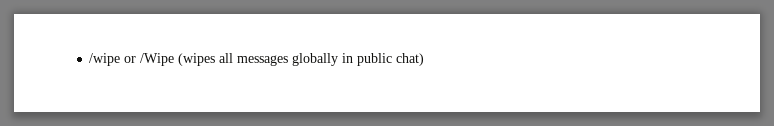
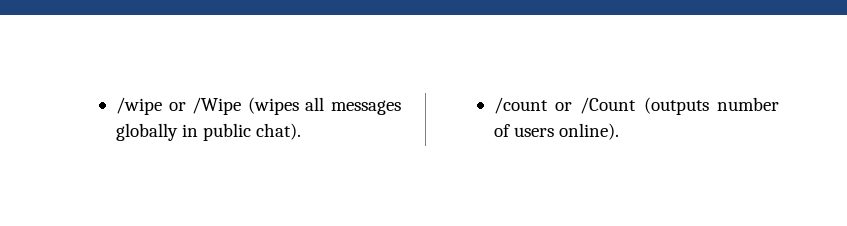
- /wipe or /Wipe (wipes all messages globally in public chat)
+ /wipe or /Wipe (wipes all messages globally in public chat).
+ /count or /Count (outputs number of users online).

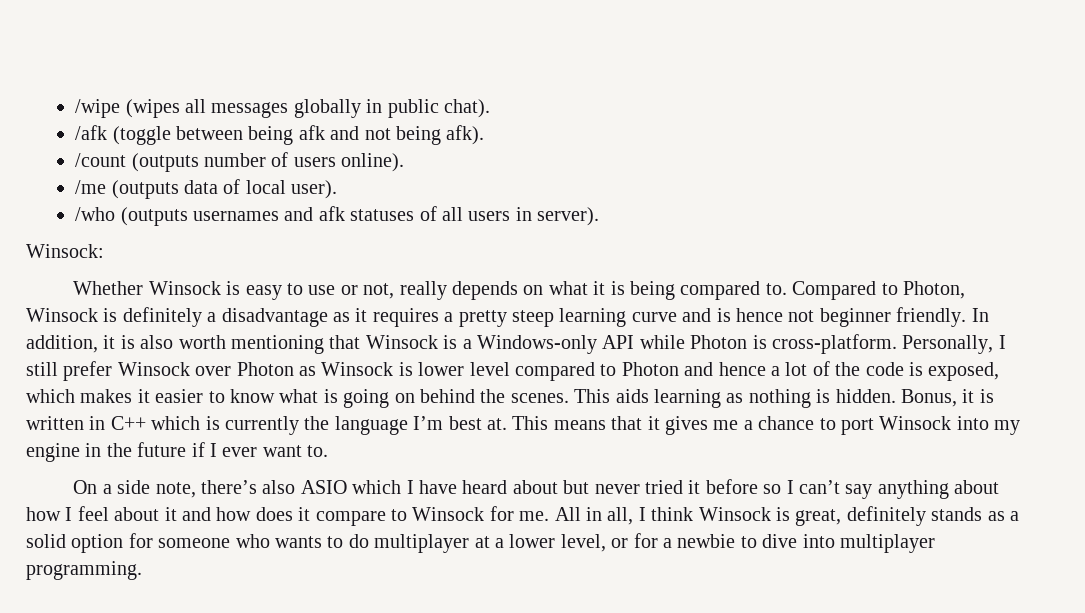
- /wipe or /Wipe (wipes all messages globally in public chat).
+ /wipe (wipes all messages globally in public chat).
+ /afk (toggle between being afk and not being afk).
- /count or /Count (outputs number of users online).
+ /count (outputs number of users online).
+ /me (outputs data of local user).
+ /who (outputs usernames and afk statuses of all users in server).
+ Winsock:
+ Whether Winsock is easy to use or not, really depends on what it is being compared to. Compared to Photon, Winsock is definitely a disadvantage as it requires a pretty steep learning curve and is hence not beginner friendly. In addition, it is also worth mentioning that Winsock is a Windows-only API while Photon is cross-platform. Personally, I still prefer Winsock over Photon as Winsock is lower level compared to Photon and hence a lot of the code is exposed, which makes it easier to know what is going on behind the scenes. This aids learning as nothing is hidden. Bonus, it is written in C++ which is currently the language I’m best at. This means that it gives me a chance to port Winsock into my engine in the future if I ever want to.
+ On a side note, there’s also ASIO which I have heard about but never tried it before so I can’t say anything about how I feel about it and how does it compare to Winsock for me. All in all, I think Winsock is great, definitely stands as a solid option for someone who wants to do multiplayer at a lower level, or for a newbie to dive into multiplayer programming.

